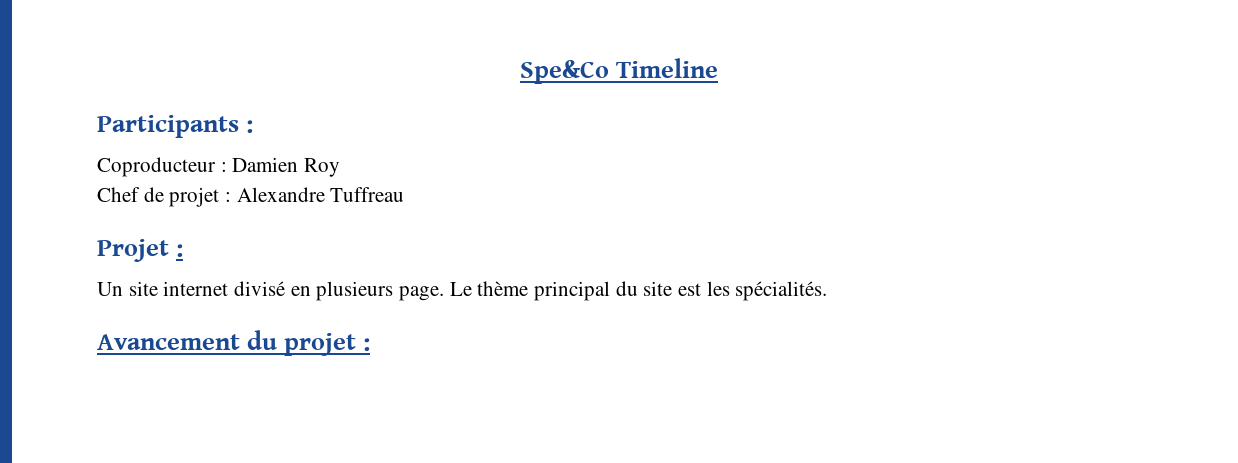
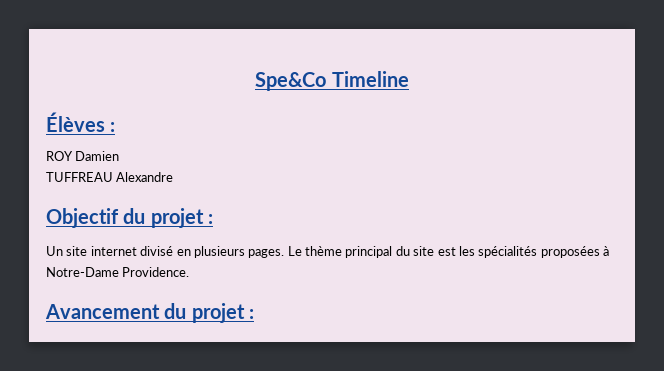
- Participants :
- Coproducteur : Damien Roy
- Chef de projet : Alexandre Tuffreau
- Projet :
+ Élèves :
+ ROY Damien
+ TUFFREAU Alexandre
+ Objectif du projet :
- Un site internet divisé en plusieurs page.
+ Un site internet divisé en plusieurs pages.
- Le thème principal du site est les spécialités.
+ Le thème principal du site est les spécialités proposées à Notre-Dame Providence.

